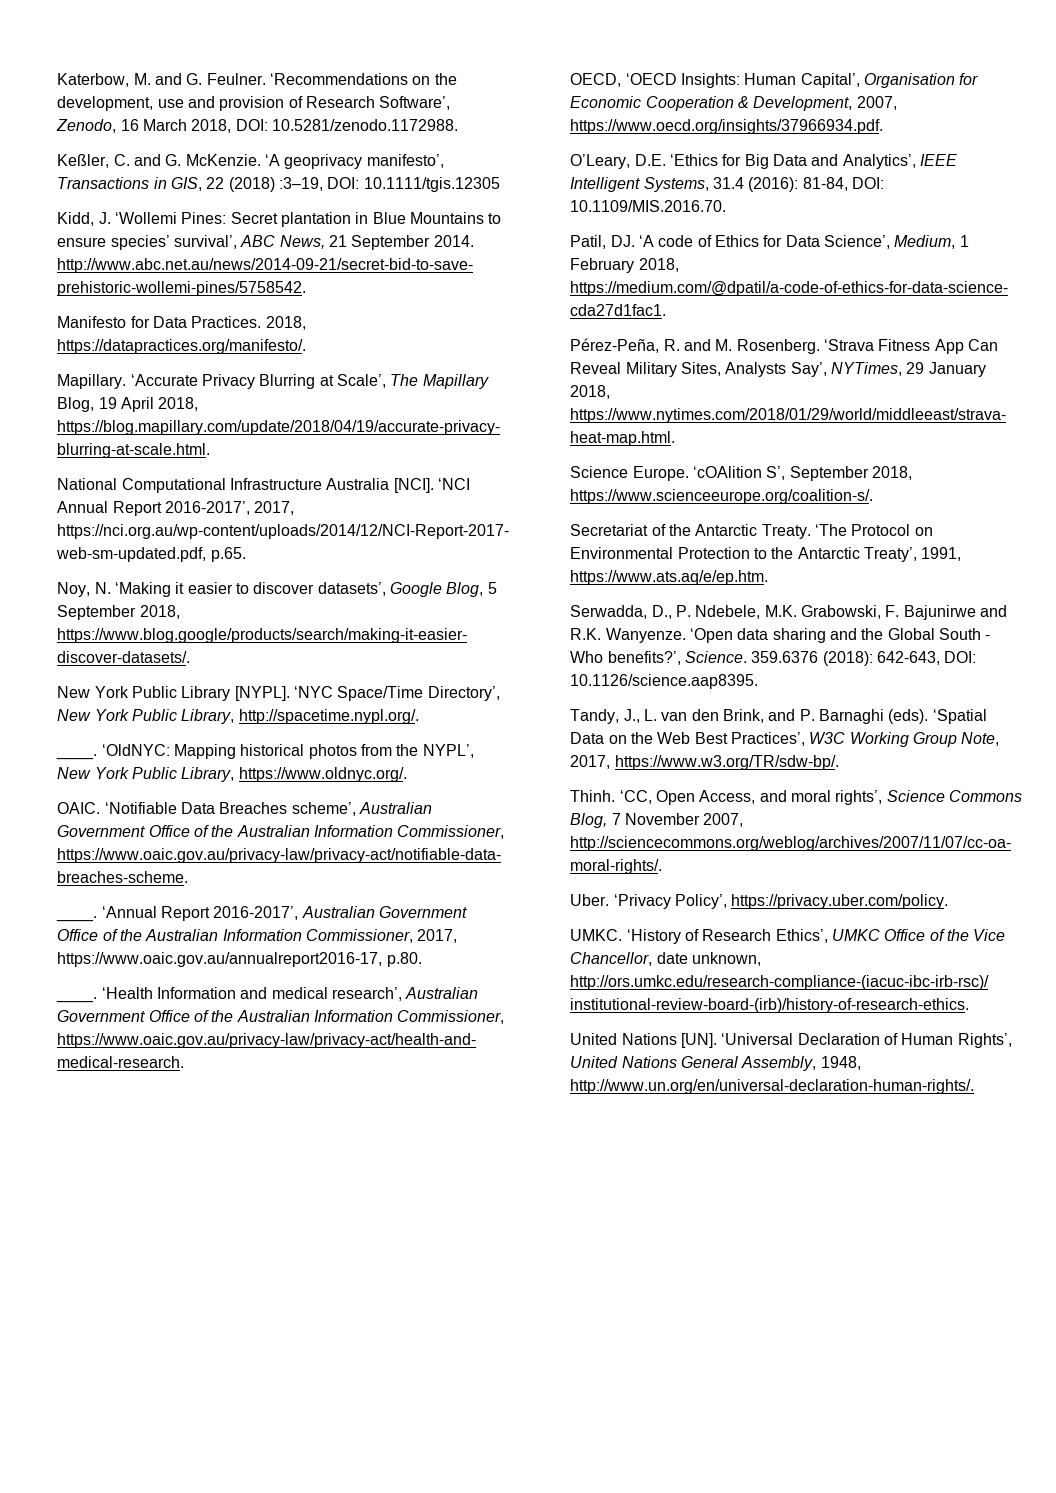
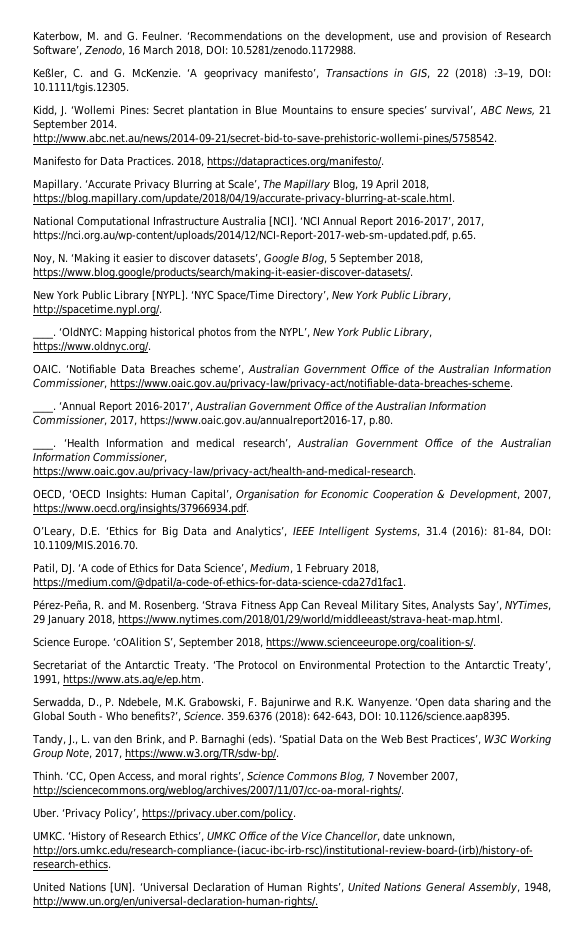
- ‘A geoprivacy manifesto’, Transactions in GIS, 22 (2018) :3–19, DOI: 10.1111/tgis.12305
+ ‘A geoprivacy manifesto’, Transactions in GIS, 22 (2018) :3–19, DOI: 10.1111/tgis.12305.

